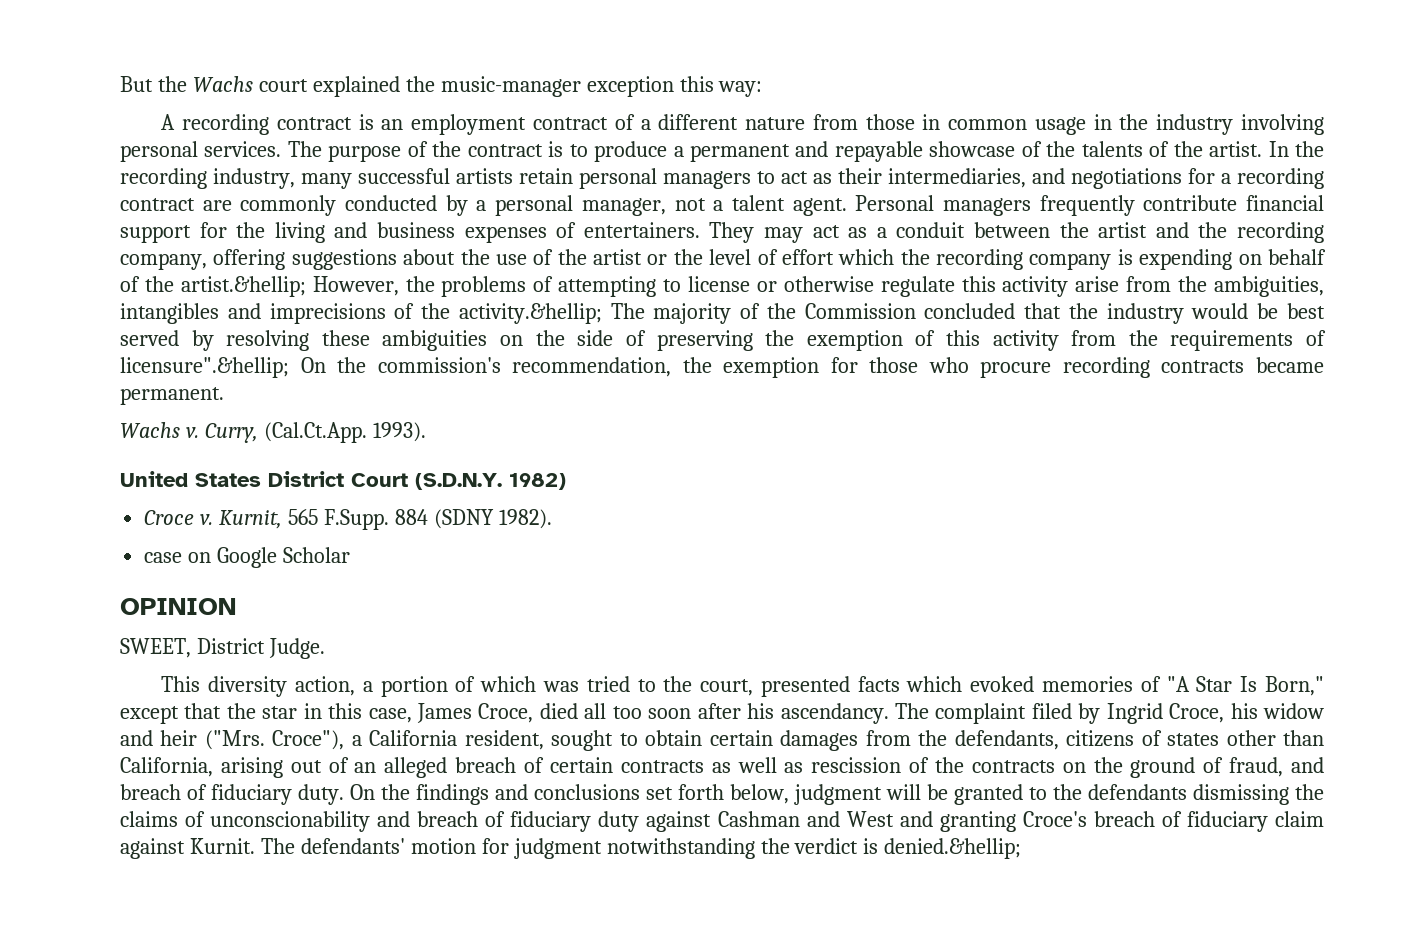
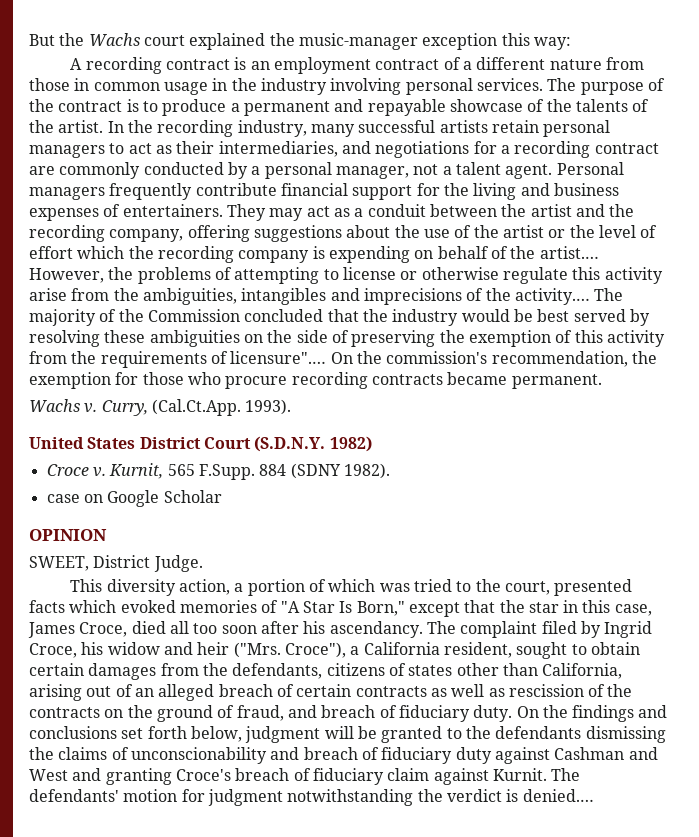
- They may act as a conduit between the artist and the recording company, offering suggestions about the use of the artist or the level of effort which the recording company is expending on behalf of the artist.&hellip;
+ They may act as a conduit between the artist and the recording company, offering suggestions about the use of the artist or the level of effort which the recording company is expending on behalf of the artist.…
- However, the problems of attempting to license or otherwise regulate this activity arise from the ambiguities, intangibles and imprecisions of the activity.&hellip;
+ However, the problems of attempting to license or otherwise regulate this activity arise from the ambiguities, intangibles and imprecisions of the activity.…
- The majority of the Commission concluded that the industry would be best served by resolving these ambiguities on the side of preserving the exemption of this activity from the requirements of licensure".&hellip;
+ The majority of the Commission concluded that the industry would be best served by resolving these ambiguities on the side of preserving the exemption of this activity from the requirements of licensure".…
- The defendants' motion for judgment notwithstanding the verdict is denied.&hellip;
+ The defendants' motion for judgment notwithstanding the verdict is denied.…

